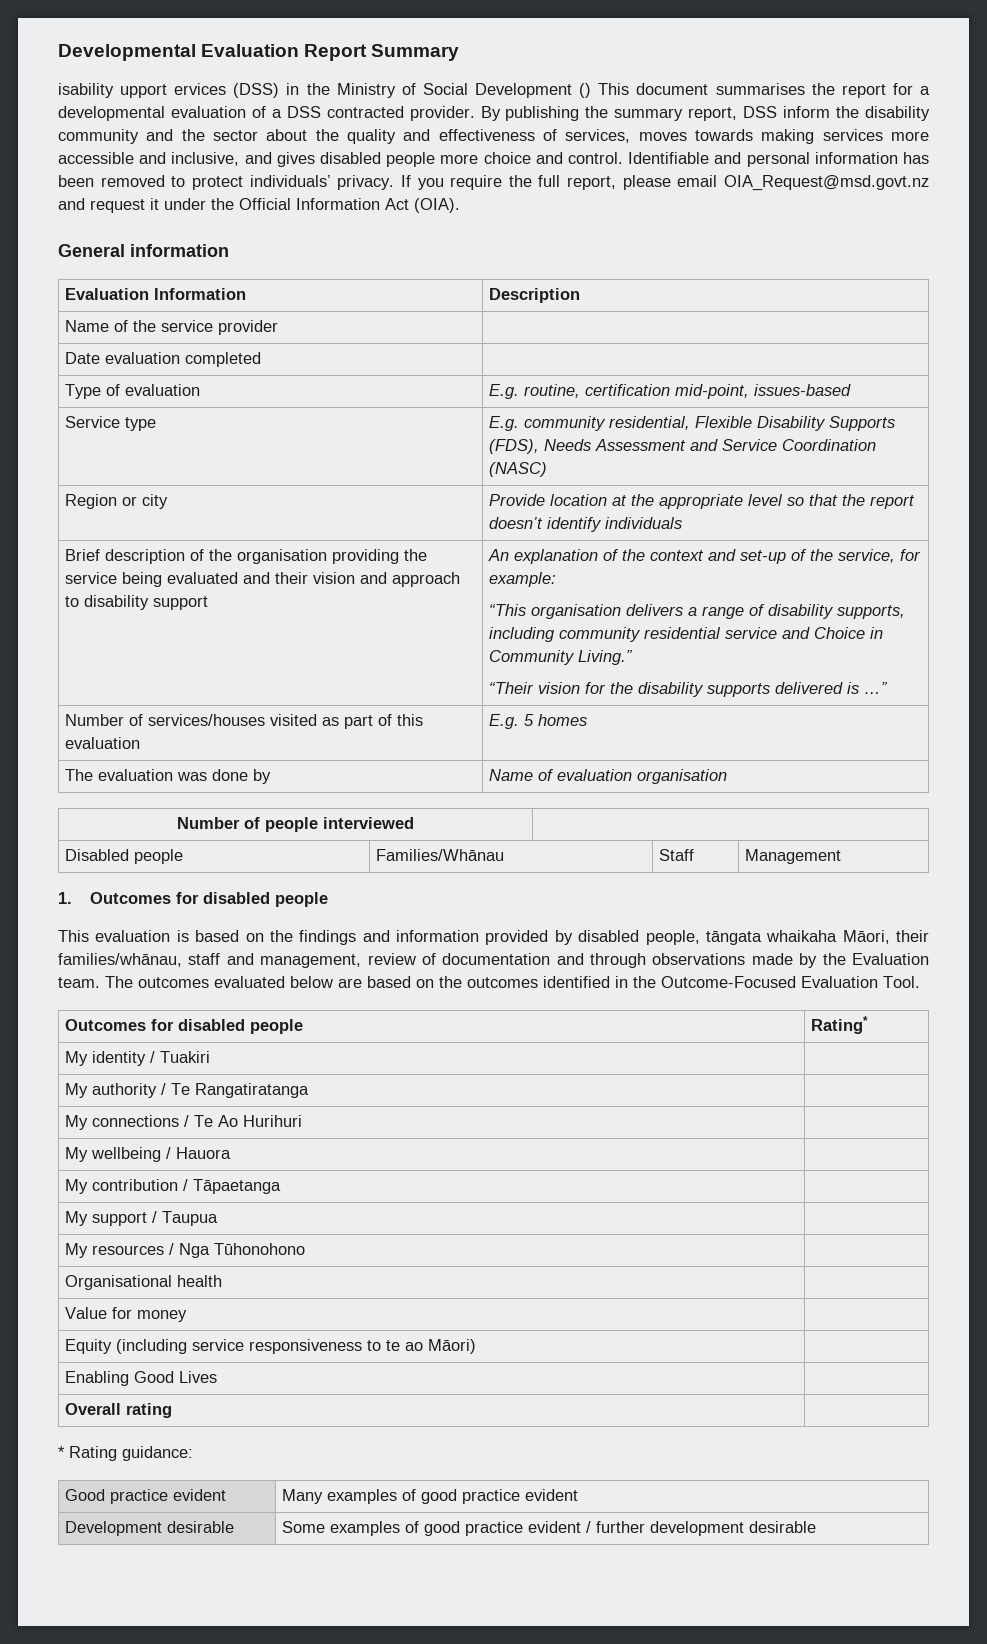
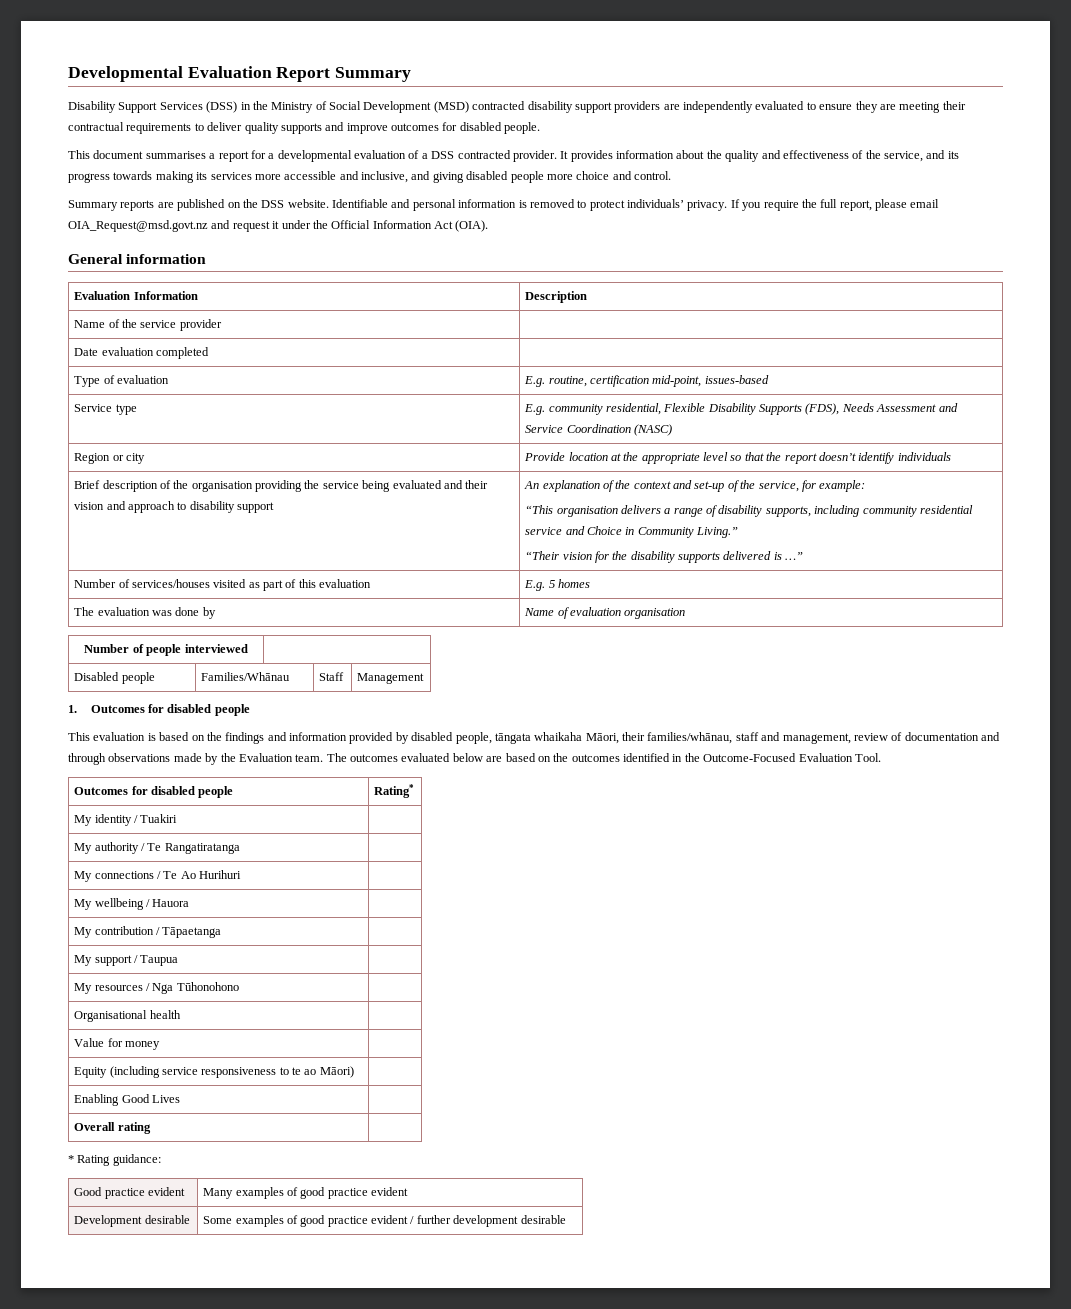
- isability upport ervices (DSS) in the Ministry of Social Development () This document summarises the report for a developmental evaluation of a DSS contracted provider.
+ Disability Support Services (DSS) in the Ministry of Social Development (MSD) contracted disability support providers are independently evaluated to ensure they are meeting their contractual requirements to deliver quality supports and improve outcomes for disabled people.
+ This document summarises a report for a developmental evaluation of a DSS contracted provider.
- By publishing the summary report, DSS inform the disability community and the sector about the quality and effectiveness of services, moves towards making services more accessible and inclusive, and gives disabled people more choice and control.
+ It provides information about the quality and effectiveness of the service, and its progress towards making its services more accessible and inclusive, and giving disabled people more choice and control.
+ Summary reports are published on the DSS website.
- Identifiable and personal information has been removed to protect individuals’ privacy.
+ Identifiable and personal information is removed to protect individuals’ privacy.

